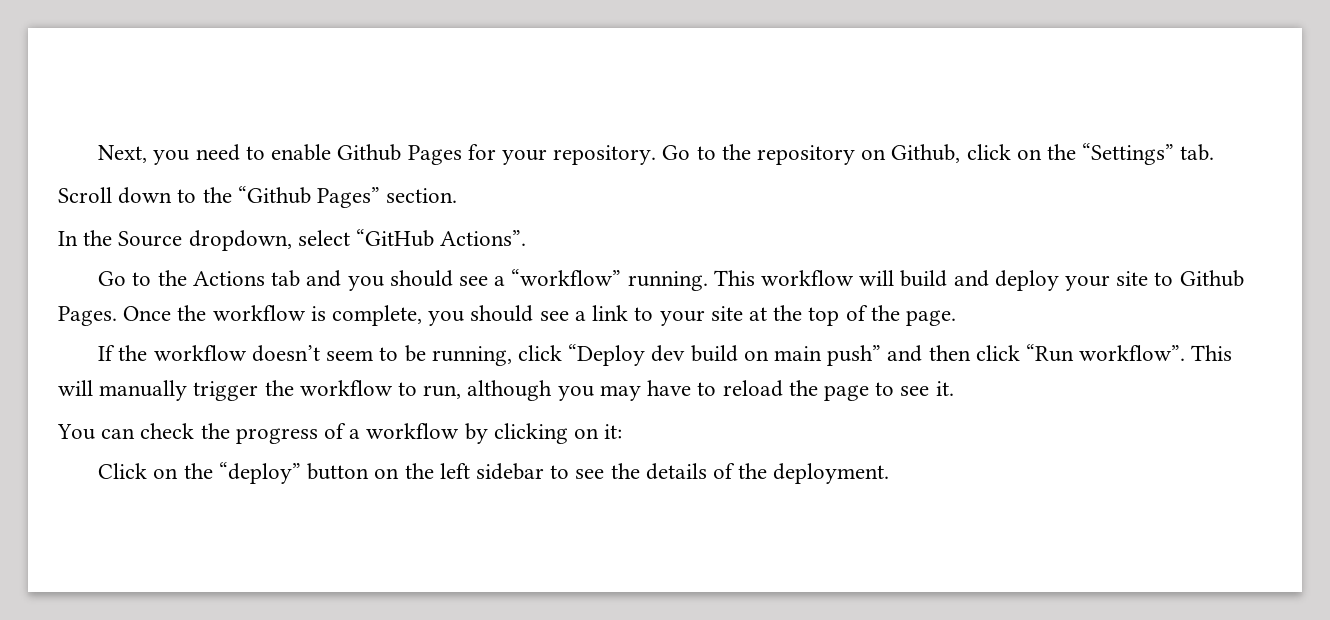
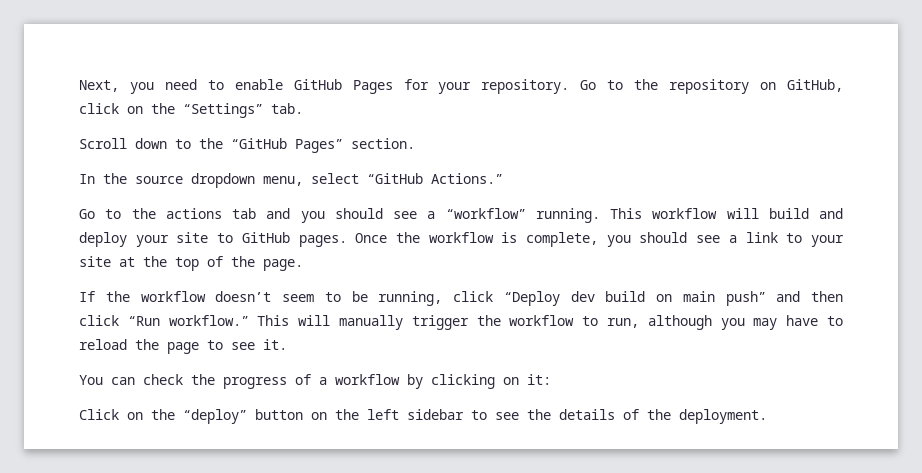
- Next, you need to enable Github Pages for your repository.
+ Next, you need to enable GitHub Pages for your repository.
- Go to the repository on Github, click on the “Settings” tab.
+ Go to the repository on GitHub, click on the “Settings” tab.
- Scroll down to the “Github Pages” section.
+ Scroll down to the “GitHub Pages” section.
- In the Source dropdown, select “GitHub Actions”.
- Go to the Actions tab and you should see a “workflow” running.
+ In the source dropdown menu, select “GitHub Actions.”
+ Go to the actions tab and you should see a “workflow” running.
- This workflow will build and deploy your site to Github Pages.
+ This workflow will build and deploy your site to GitHub pages.
- If the workflow doesn’t seem to be running, click “Deploy dev build on main push” and then click “Run workflow”.
+ If the workflow doesn’t seem to be running, click “Deploy dev build on main push” and then click “Run workflow.”

